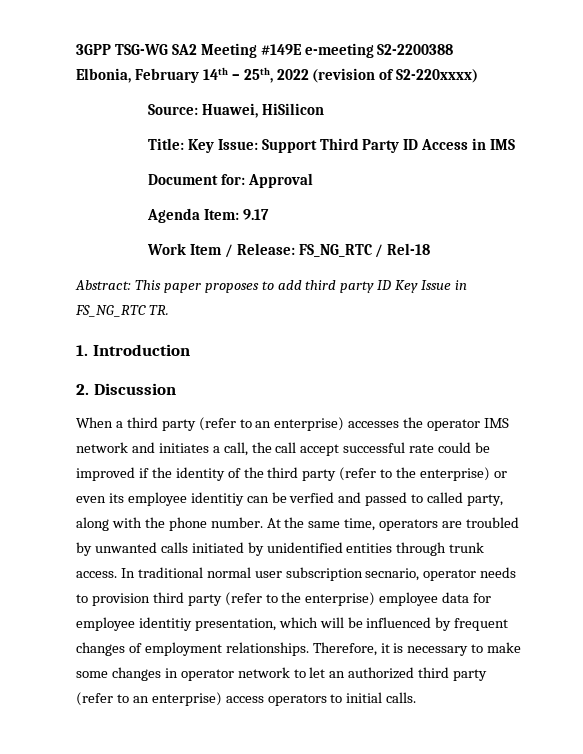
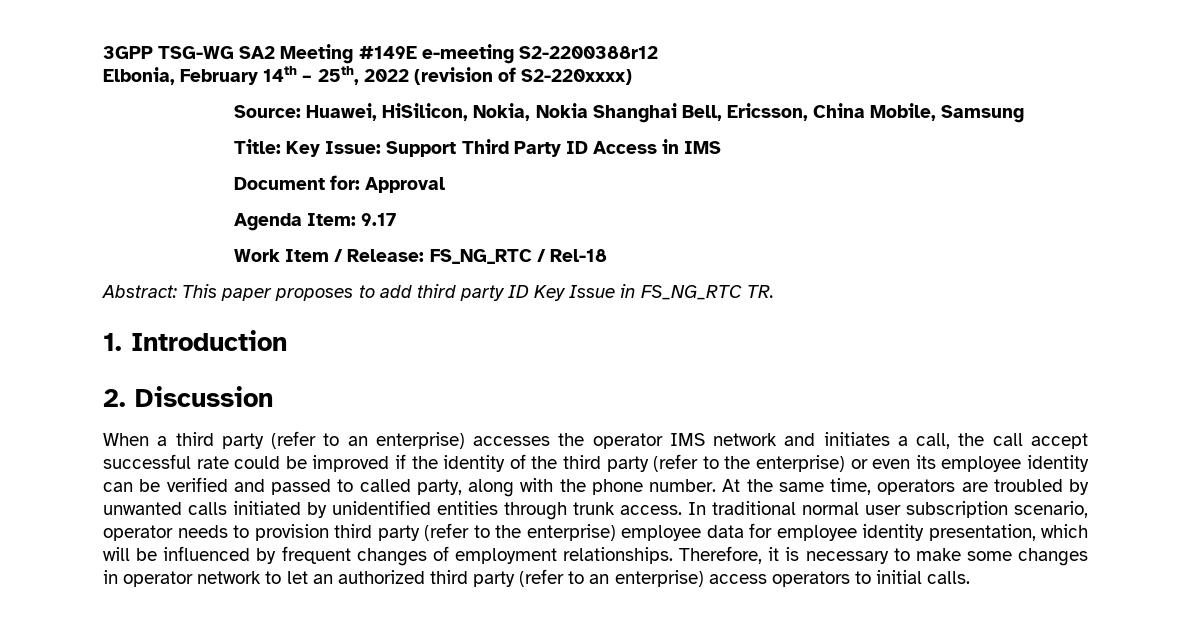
- 3GPP TSG-WG SA2 Meeting #149E e-meeting S2-2200388
+ 3GPP TSG-WG SA2 Meeting #149E e-meeting S2-2200388r12
- Source: Huawei, HiSilicon
+ Source: Huawei, HiSilicon, Nokia, Nokia Shanghai Bell, Ericsson, China Mobile, Samsung
- When a third party (refer to an enterprise) accesses the operator IMS network and initiates a call, the call accept successful rate could be improved if the identity of the third party (refer to the enterprise) or even its employee identitiy can be verfied and passed to called party, along with the phone number.
+ When a third party (refer to an enterprise) accesses the operator IMS network and initiates a call, the call accept successful rate could be improved if the identity of the third party (refer to the enterprise) or even its employee identity can be verified and passed to called party, along with the phone number.
- In traditional normal user subscription secnario, operator needs to provision third party (refer to the enterprise) employee data for employee identitiy presentation, which will be influenced by frequent changes of employment relationships.
+ In traditional normal user subscription scenario, operator needs to provision third party (refer to the enterprise) employee data for employee identity presentation, which will be influenced by frequent changes of employment relationships.

